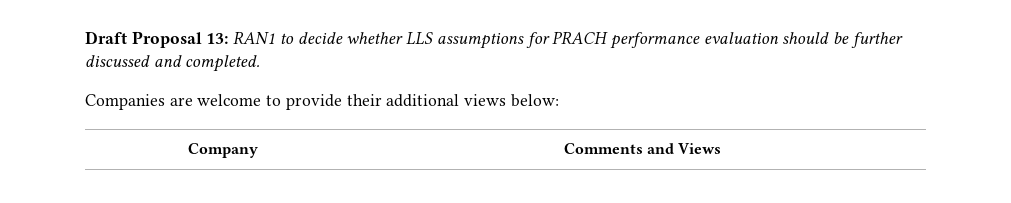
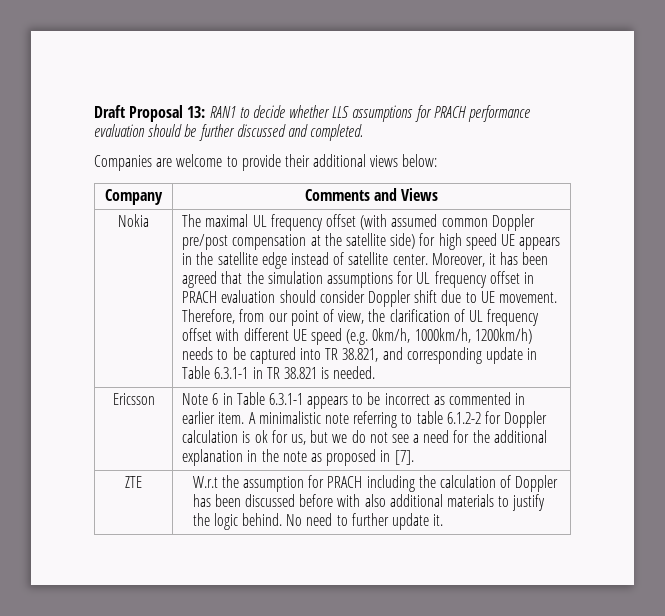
+ Nokia | The maximal UL frequency offset (with assumed common Doppler pre/post compensation at the satellite side) for high speed UE appears in the satellite edge instead of satellite center. Moreover, it has been agreed that the simulation assumptions for UL frequency offset in PRACH evaluation should consider Doppler shift due to UE movement. Therefore, from our point of view, the clarification of UL frequency offset with different UE speed (e.g. 0km/h, 1000km/h, 1200km/h) needs to be captured into TR 38.821, and corresponding update in Table 6.3.1-1 in TR 38.821 is needed.
+ Ericsson | Note 6 in Table 6.3.1-1 appears to be incorrect as commented in earlier item. A minimalistic note referring to table 6.1.2-2 for Doppler calculation is ok for us, but we do not see a need for the additional explanation in the note as proposed in [7].
+ ZTE | W.r.t the assumption for PRACH including the calculation of Doppler has been discussed before with also additional materials to justify the logic behind. No need to further update it.

